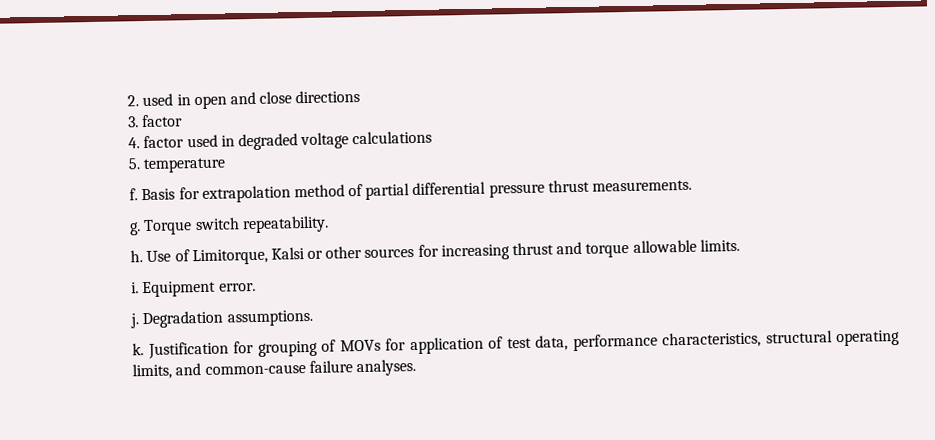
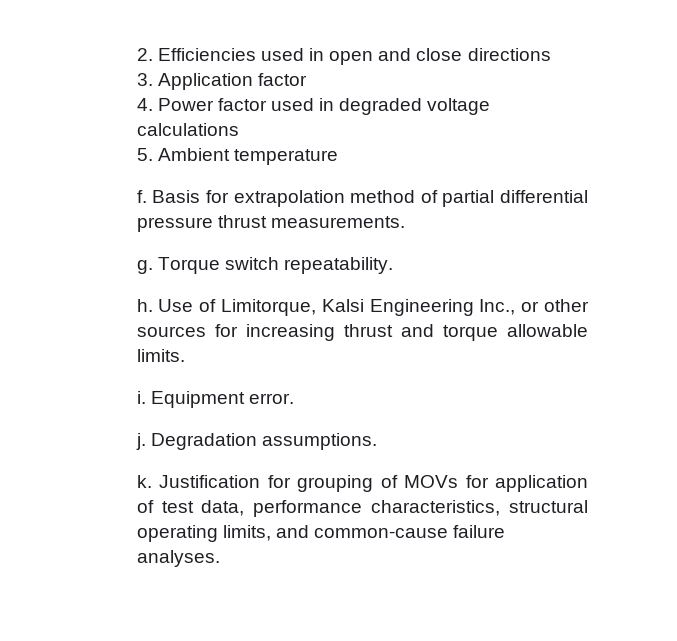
- 2. used in open and close directions
+ 2. Efficiencies used in open and close directions
- 3. factor
+ 3. Application factor
- 4. factor used in degraded voltage calculations
+ 4. Power factor used in degraded voltage calculations
- 5. temperature
+ 5. Ambient temperature
- Use of Limitorque, Kalsi or other sources for increasing thrust and torque allowable limits.
+ Use of Limitorque, Kalsi Engineering Inc., or other sources for increasing thrust and torque allowable limits.

